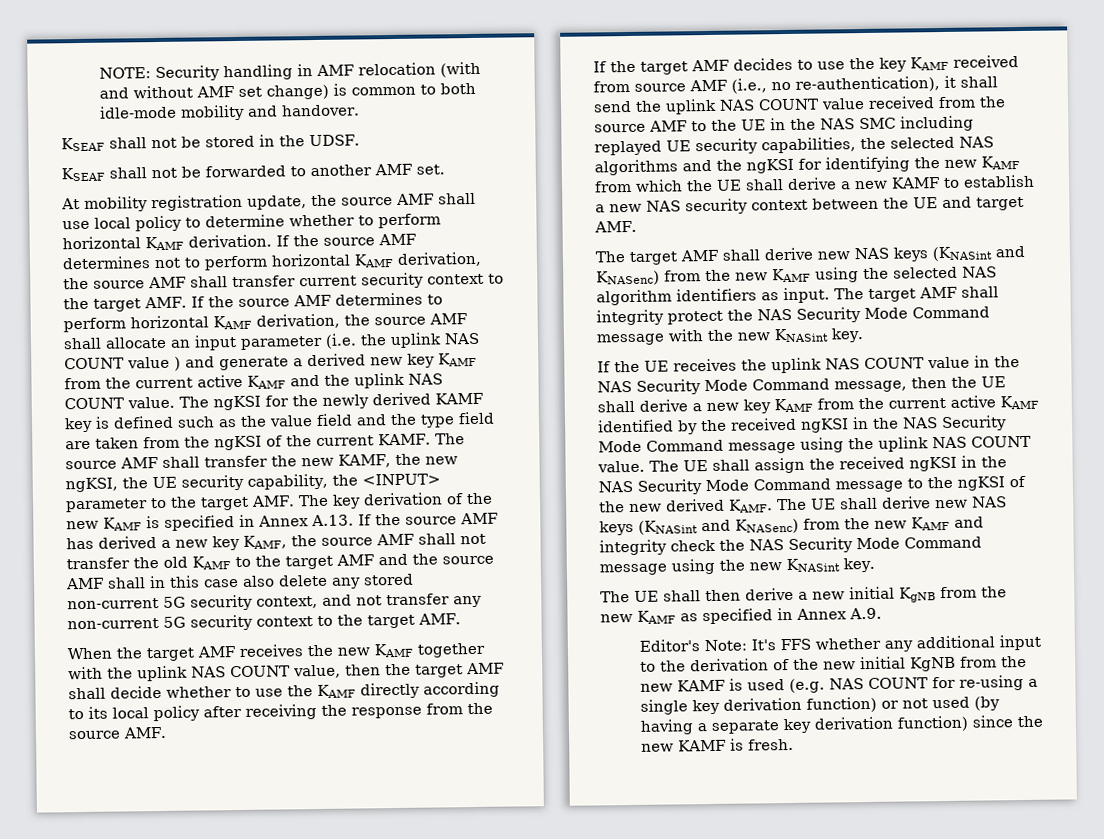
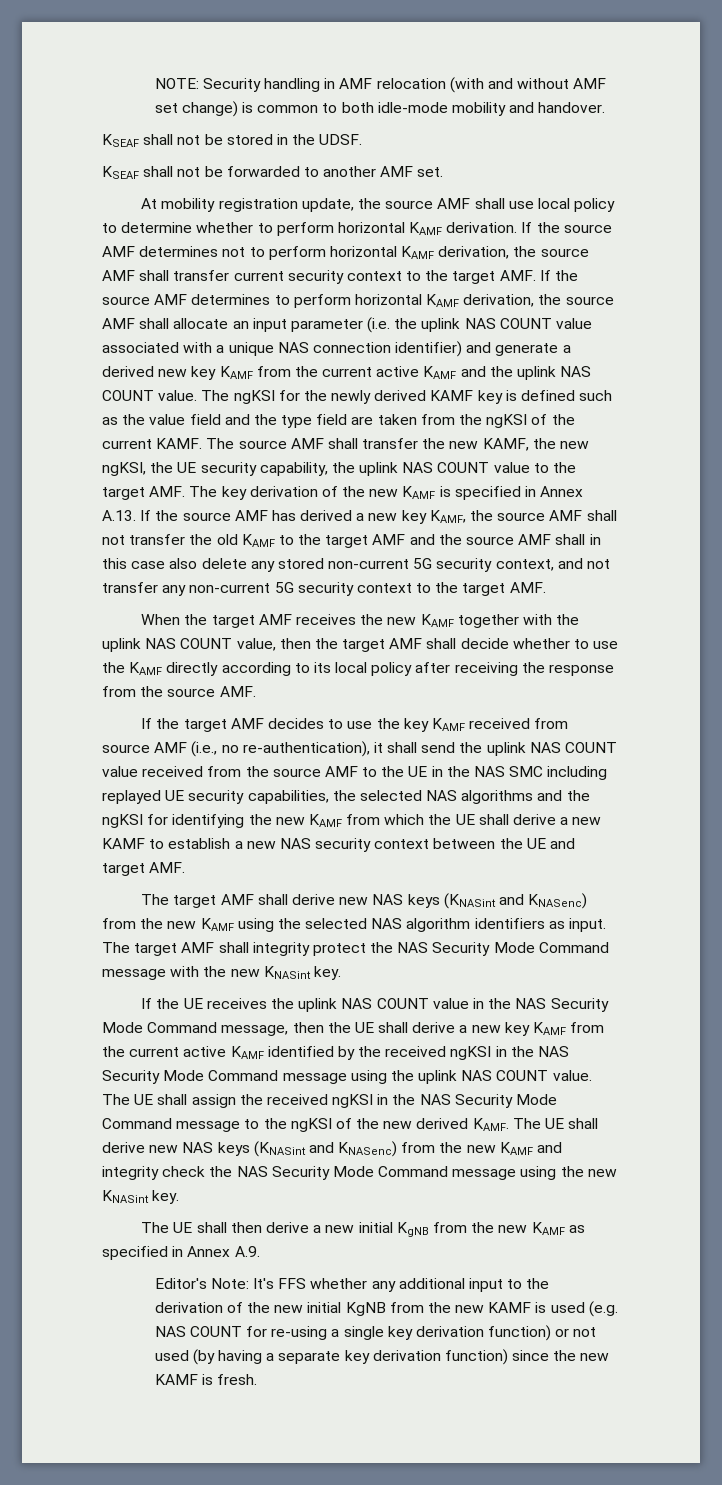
- If the source AMF determines not to perform horizontal KAMF derivation, the source AMF shall transfer current security context to the target AMF. If the source AMF determines to perform horizontal KAMF derivation, the source AMF shall allocate an input parameter (i.e. the uplink NAS COUNT value ) and generate a derived new key KAMF from the current active KAMF and the uplink NAS COUNT value.
+ If the source AMF determines not to perform horizontal KAMF derivation, the source AMF shall transfer current security context to the target AMF. If the source AMF determines to perform horizontal KAMF derivation, the source AMF shall allocate an input parameter (i.e. the uplink NAS COUNT value associated with a unique NAS connection identifier) and generate a derived new key KAMF from the current active KAMF and the uplink NAS COUNT value.
- The source AMF shall transfer the new KAMF, the new ngKSI, the UE security capability, the <INPUT> parameter to the target AMF. The key derivation of the new KAMF is specified in Annex A.13. If the source AMF has derived a new key KAMF, the source AMF shall not transfer the old KAMF to the target AMF and the source AMF shall in this case also delete any stored non-current 5G security context, and not transfer any non-current 5G security context to the target AMF.
+ The source AMF shall transfer the new KAMF, the new ngKSI, the UE security capability, the uplink NAS COUNT value to the target AMF. The key derivation of the new KAMF is specified in Annex A.13. If the source AMF has derived a new key KAMF, the source AMF shall not transfer the old KAMF to the target AMF and the source AMF shall in this case also delete any stored non-current 5G security context, and not transfer any non-current 5G security context to the target AMF.

